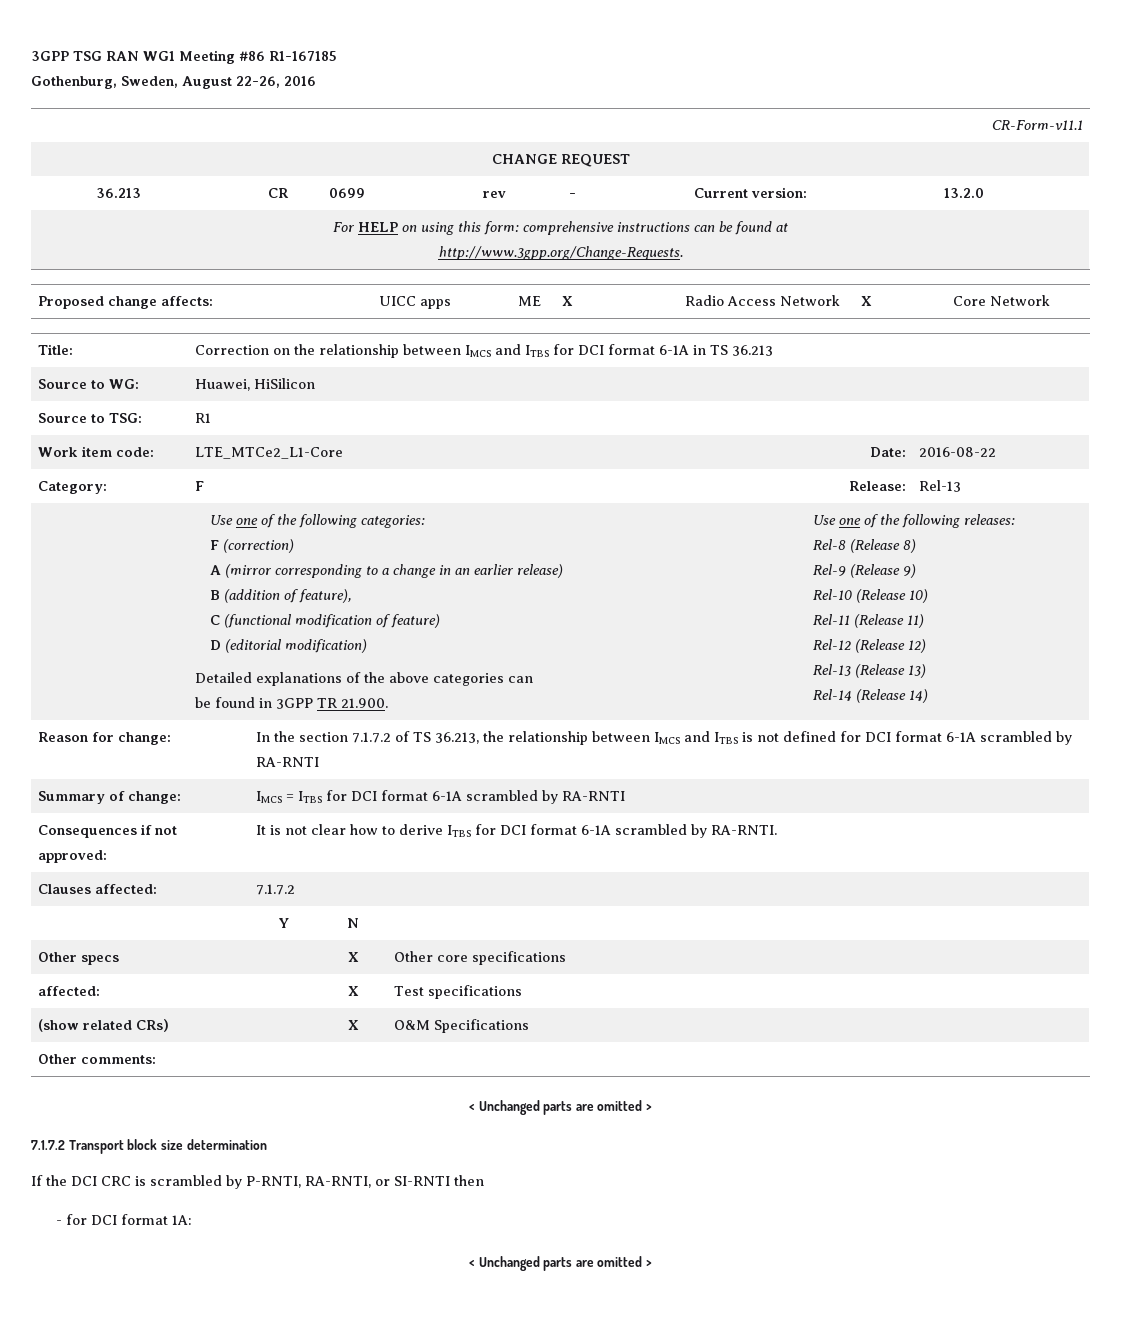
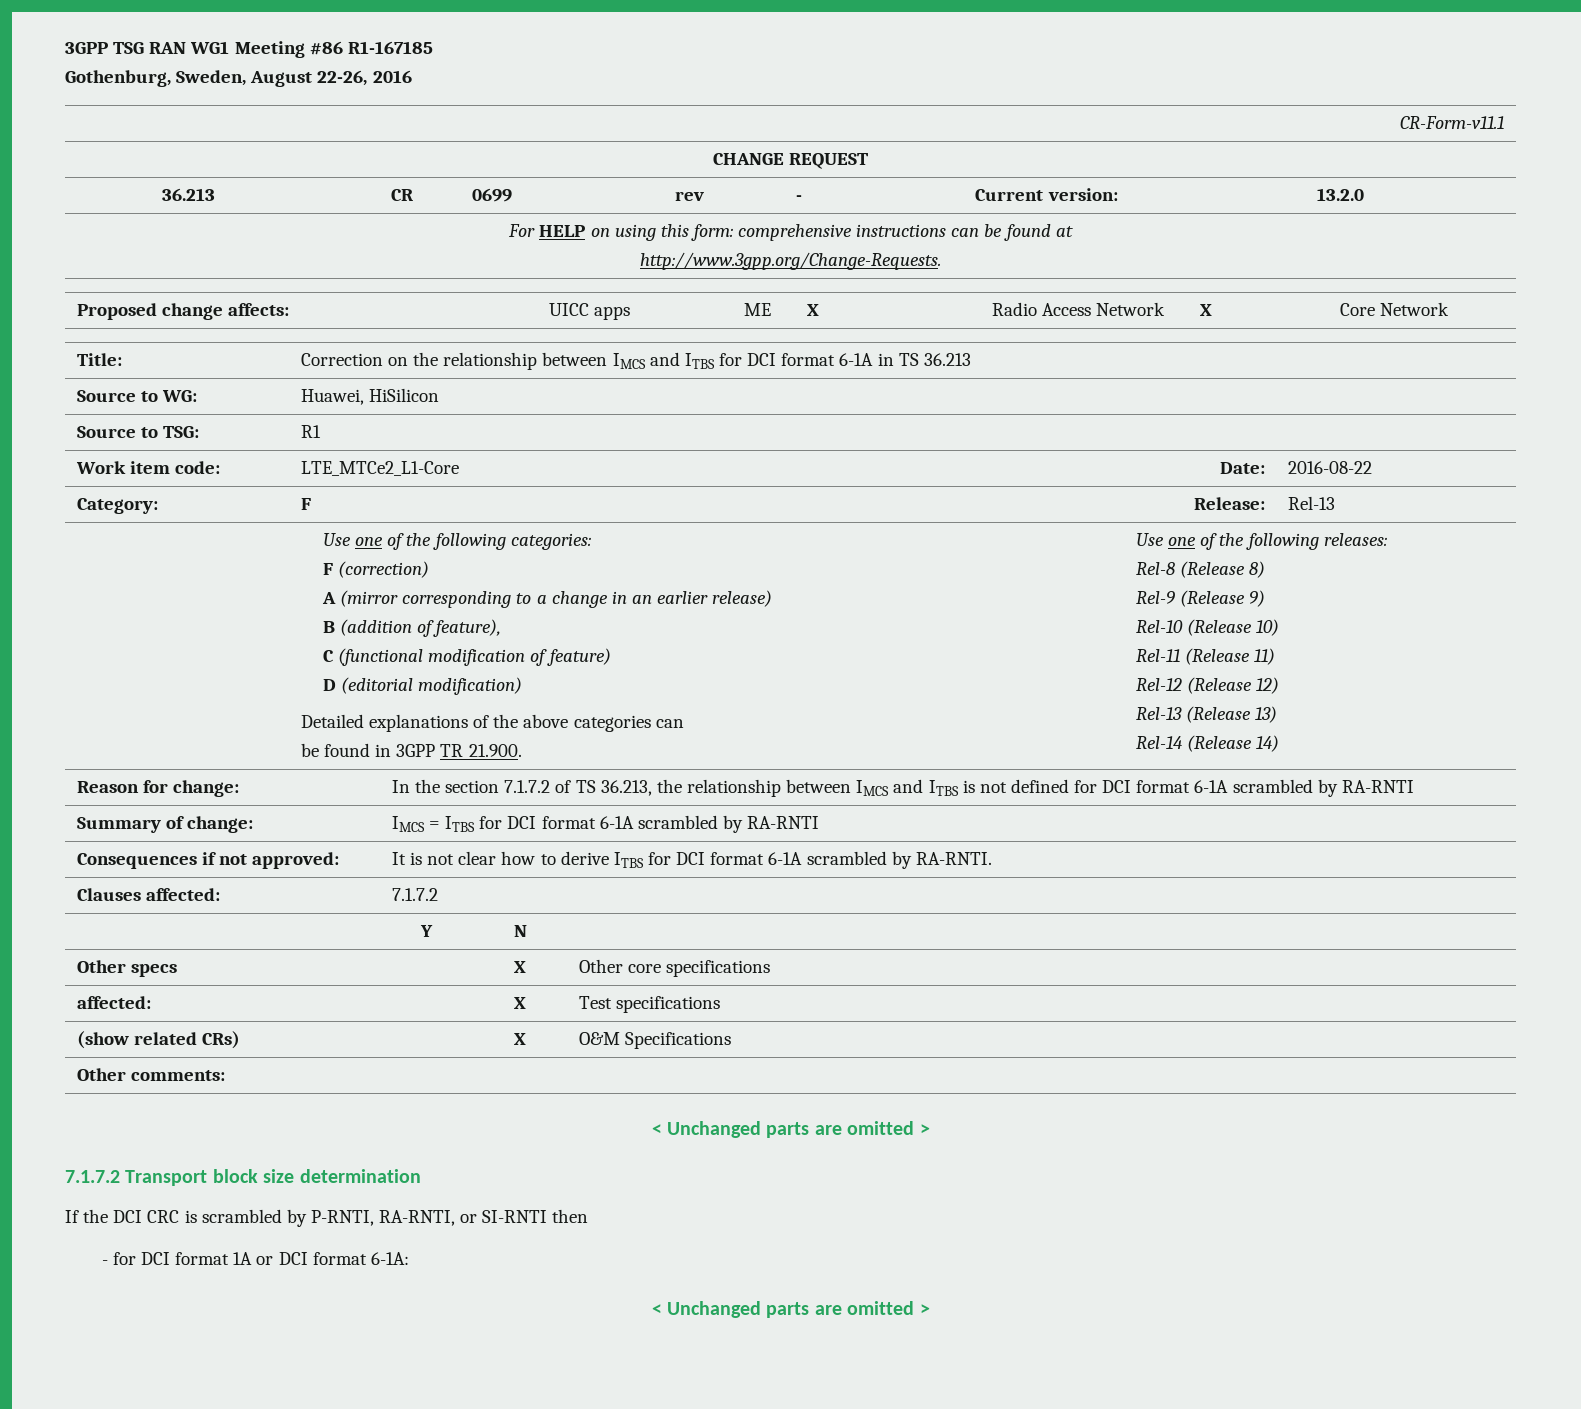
- - for DCI format 1A:
+ - for DCI format 1A or DCI format 6-1A:

